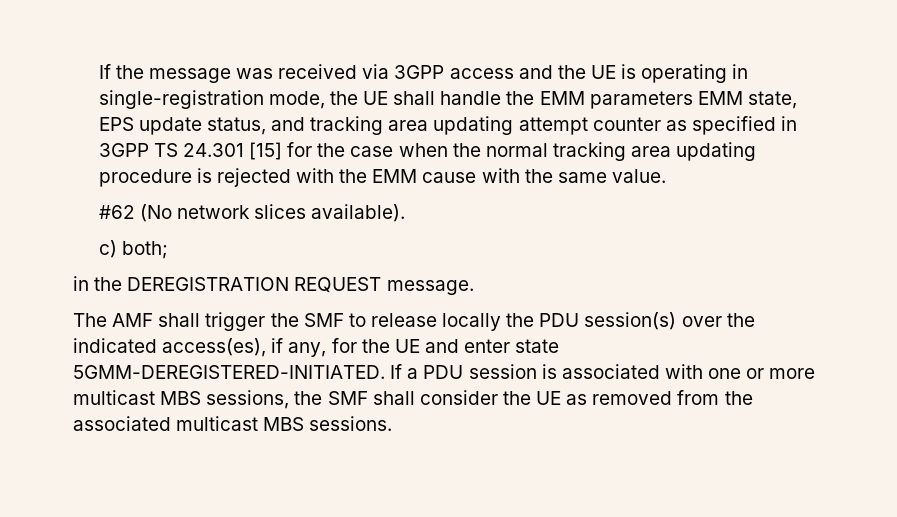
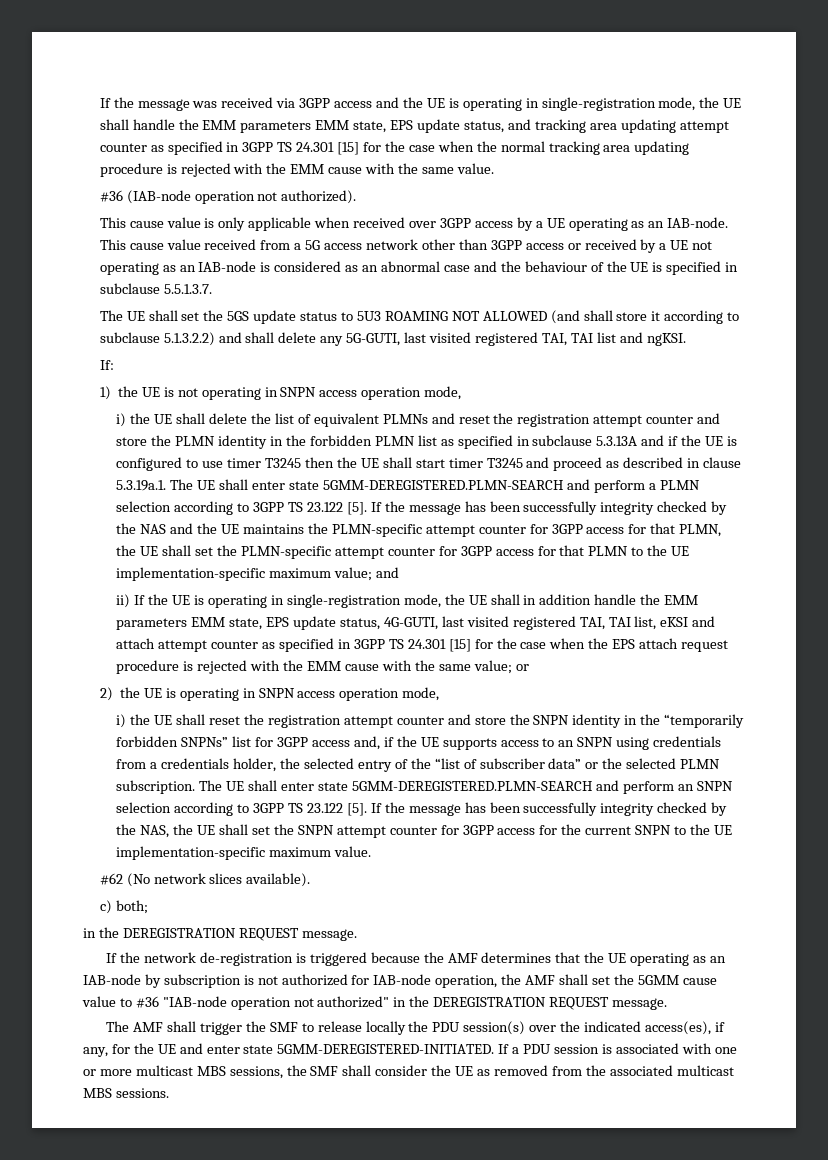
+ #36 (IAB-node operation not authorized).
+ This cause value is only applicable when received over 3GPP access by a UE operating as an IAB-node. This cause value received from a 5G access network other than 3GPP access or received by a UE not operating as an IAB-node is considered as an abnormal case and the behaviour of the UE is specified in subclause 5.5.1.3.7.
+ The UE shall set the 5GS update status to 5U3 ROAMING NOT ALLOWED (and shall store it according to subclause 5.1.3.2.2) and shall delete any 5G-GUTI, last visited registered TAI, TAI list and ngKSI.
+ If:
+ 1) the UE is not operating in SNPN access operation mode,
+ i) the UE shall delete the list of equivalent PLMNs and reset the registration attempt counter and store the PLMN identity in the forbidden PLMN list as specified in subclause 5.3.13A and if the UE is configured to use timer T3245 then the UE shall start timer T3245 and proceed as described in clause 5.3.19a.1. The UE shall enter state 5GMM-DEREGISTERED.PLMN-SEARCH and perform a PLMN selection according to 3GPP TS 23.122 [5]. If the message has been successfully integrity checked by the NAS and the UE maintains the PLMN-specific attempt counter for 3GPP access for that PLMN, the UE shall set the PLMN-specific attempt counter for 3GPP access for that PLMN to the UE implementation-specific maximum value; and
+ ii) If the UE is operating in single-registration mode, the UE shall in addition handle the EMM parameters EMM state, EPS update status, 4G-GUTI, last visited registered TAI, TAI list, eKSI and attach attempt counter as specified in 3GPP TS 24.301 [15] for the case when the EPS attach request procedure is rejected with the EMM cause with the same value; or
+ 2) the UE is operating in SNPN access operation mode,
+ i) the UE shall reset the registration attempt counter and store the SNPN identity in the “temporarily forbidden SNPNs” list for 3GPP access and, if the UE supports access to an SNPN using credentials from a credentials holder, the selected entry of the “list of subscriber data” or the selected PLMN subscription. The UE shall enter state 5GMM-DEREGISTERED.PLMN-SEARCH and perform an SNPN selection according to 3GPP TS 23.122 [5]. If the message has been successfully integrity checked by the NAS, the UE shall set the SNPN attempt counter for 3GPP access for the current SNPN to the UE implementation-specific maximum value.
+ If the network de-registration is triggered because the AMF determines that the UE operating as an IAB-node by subscription is not authorized for IAB-node operation, the AMF shall set the 5GMM cause value to #36 "IAB-node operation not authorized" in the DEREGISTRATION REQUEST message.

